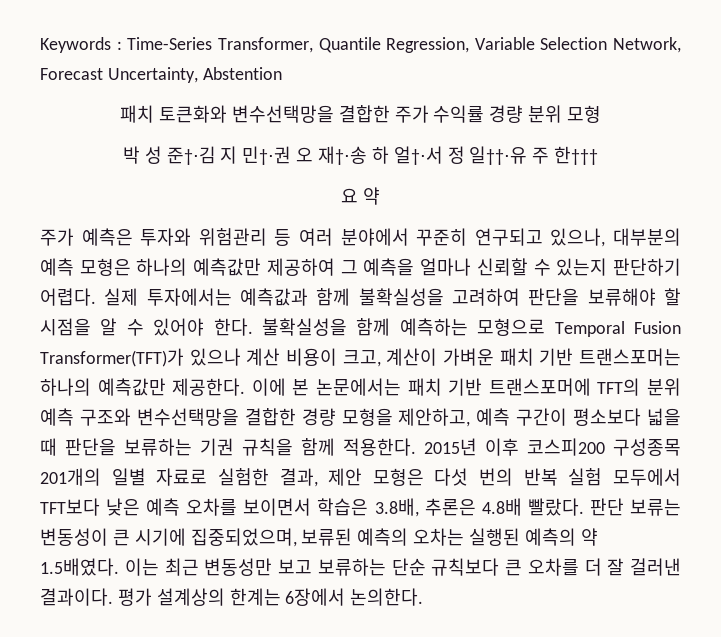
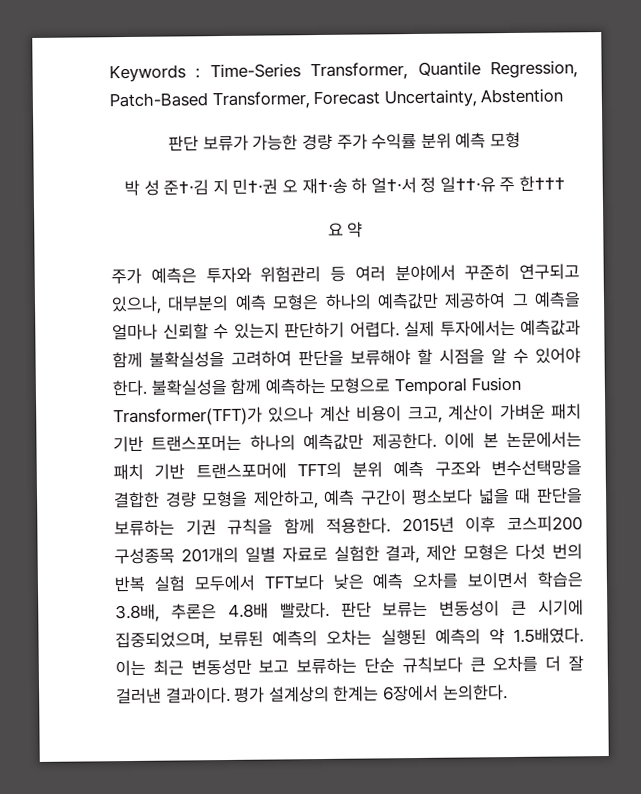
- Keywords : Time-Series Transformer, Quantile Regression, Variable Selection Network, Forecast Uncertainty, Abstention
+ Keywords : Time-Series Transformer, Quantile Regression, Patch-Based Transformer, Forecast Uncertainty, Abstention
- 패치 토큰화와 변수선택망을 결합한 주가 수익률 경량 분위 모형
+ 판단 보류가 가능한 경량 주가 수익률 분위 예측 모형

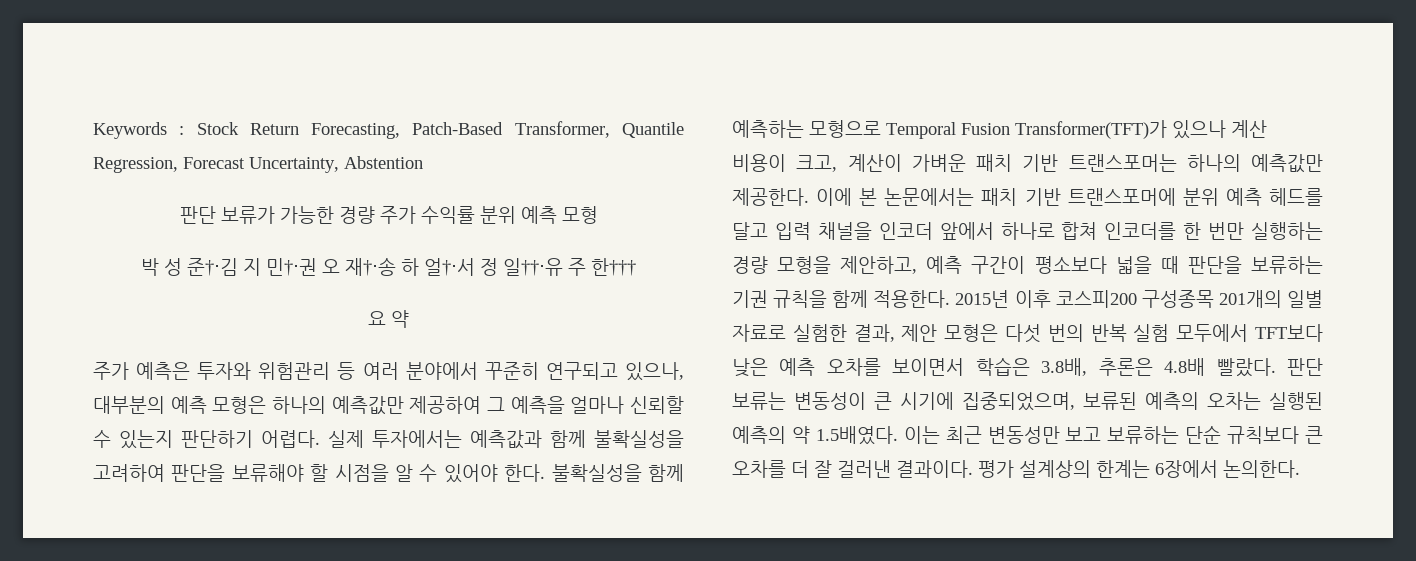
- Keywords : Time-Series Transformer, Quantile Regression, Patch-Based Transformer, Forecast Uncertainty, Abstention
+ Keywords : Stock Return Forecasting, Patch-Based Transformer, Quantile Regression, Forecast Uncertainty, Abstention
- 이에 본 논문에서는 패치 기반 트랜스포머에 TFT의 분위 예측 구조와 변수선택망을 결합한 경량 모형을 제안하고, 예측 구간이 평소보다 넓을 때 판단을 보류하는 기권 규칙을 함께 적용한다.
+ 이에 본 논문에서는 패치 기반 트랜스포머에 분위 예측 헤드를 달고 입력 채널을 인코더 앞에서 하나로 합쳐 인코더를 한 번만 실행하는 경량 모형을 제안하고, 예측 구간이 평소보다 넓을 때 판단을 보류하는 기권 규칙을 함께 적용한다.

